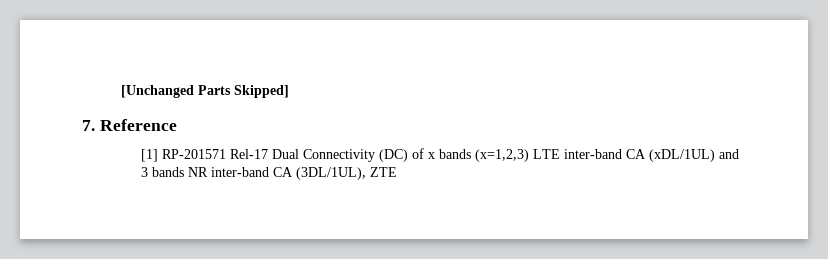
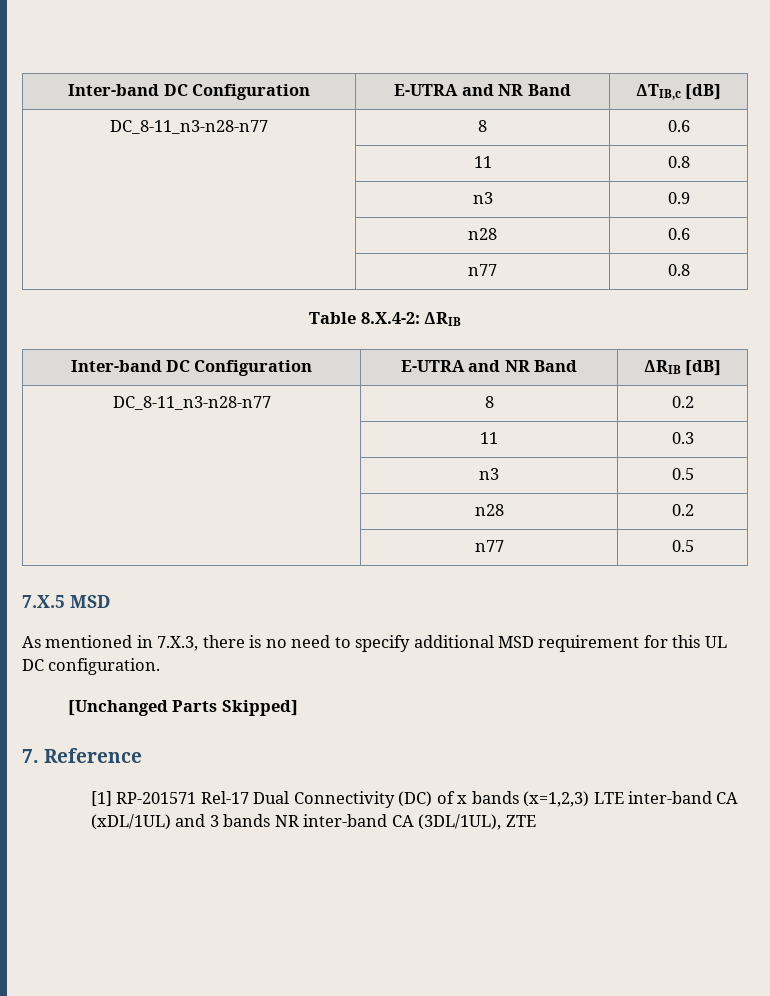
+ Inter-band DC Configuration | E-UTRA and NR Band | ΔTIB,c [dB]
+ DC_8-11_n3-n28-n77 | 8 | 0.6
+ | 11 | 0.8
+ | n3 | 0.9
+ | n28 | 0.6
+ | n77 | 0.8
+ Table 8.X.4-2: ΔRIB
+ Inter-band DC Configuration | E-UTRA and NR Band | ΔRIB [dB]
+ DC_8-11_n3-n28-n77 | 8 | 0.2
+ | 11 | 0.3
+ | n3 | 0.5
+ | n28 | 0.2
+ | n77 | 0.5
+ 7.X.5 MSD
+ As mentioned in 7.X.3, there is no need to specify additional MSD requirement for this UL DC configuration.

